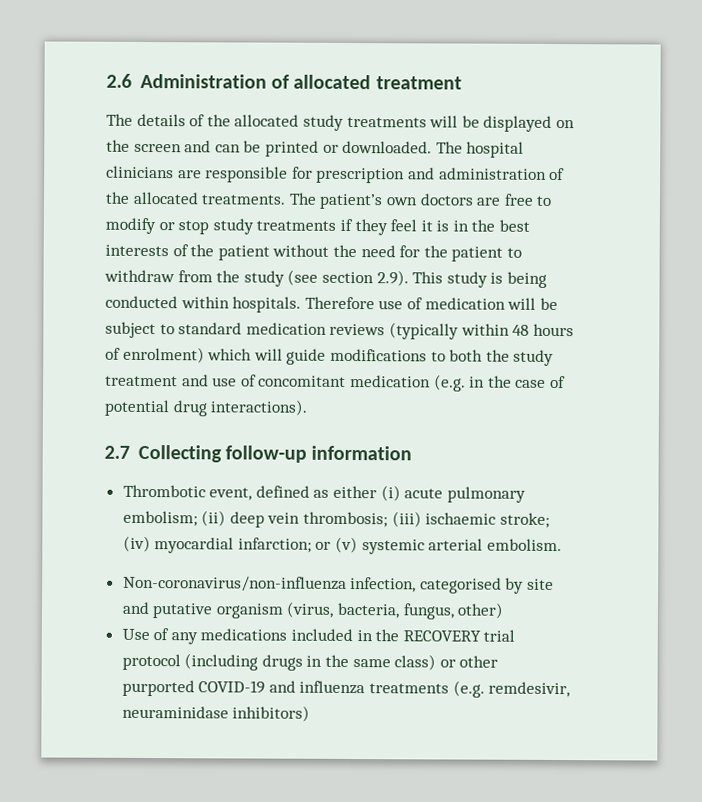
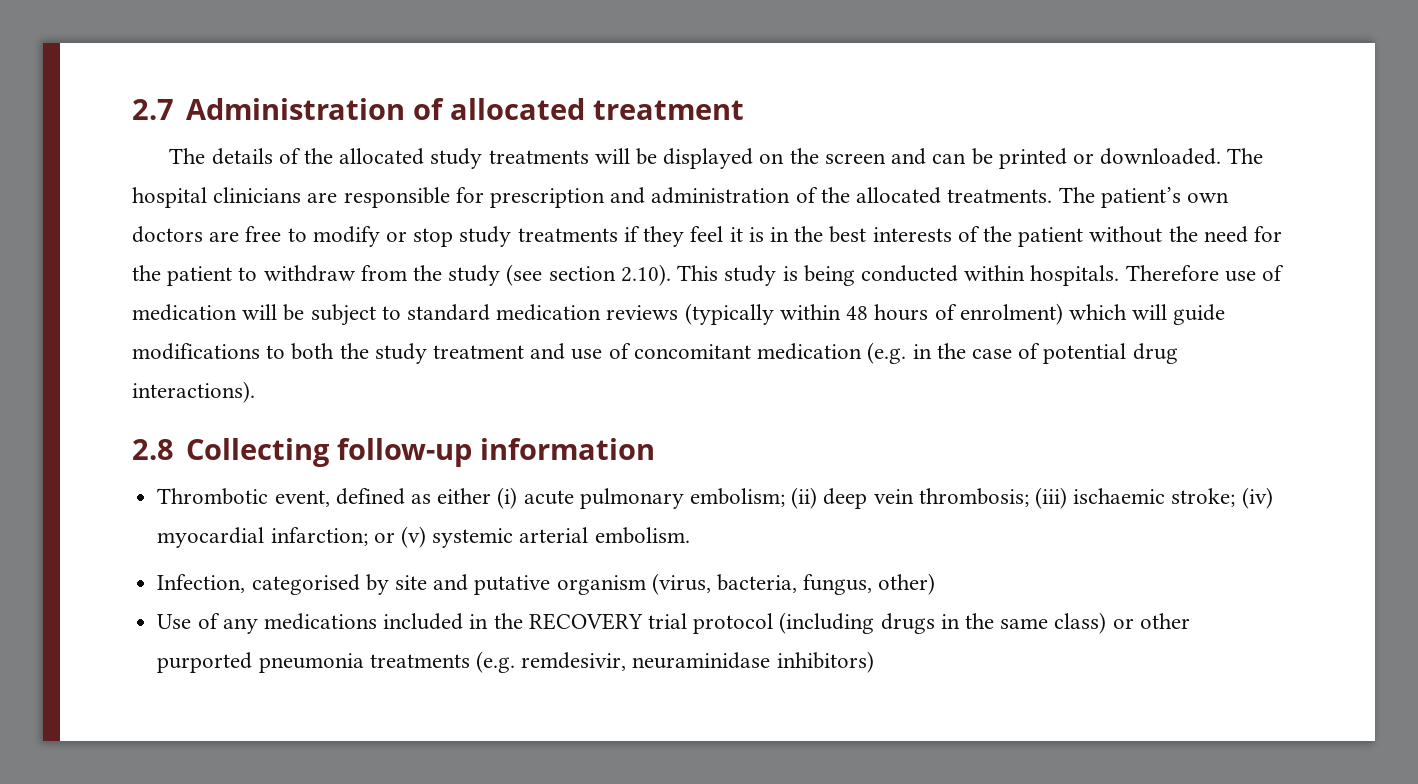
- 2.6 Administration of allocated treatment
+ 2.7 Administration of allocated treatment
- The patient’s own doctors are free to modify or stop study treatments if they feel it is in the best interests of the patient without the need for the patient to withdraw from the study (see section 2.9). This study is being conducted within hospitals.
+ The patient’s own doctors are free to modify or stop study treatments if they feel it is in the best interests of the patient without the need for the patient to withdraw from the study (see section 2.10). This study is being conducted within hospitals.
- 2.7 Collecting follow-up information
+ 2.8 Collecting follow-up information
- Non-coronavirus/non-influenza infection, categorised by site and putative organism (virus, bacteria, fungus, other)
+ Infection, categorised by site and putative organism (virus, bacteria, fungus, other)
- Use of any medications included in the RECOVERY trial protocol (including drugs in the same class) or other purported COVID-19 and influenza treatments (e.g. remdesivir, neuraminidase inhibitors)
+ Use of any medications included in the RECOVERY trial protocol (including drugs in the same class) or other purported pneumonia treatments (e.g. remdesivir, neuraminidase inhibitors)

